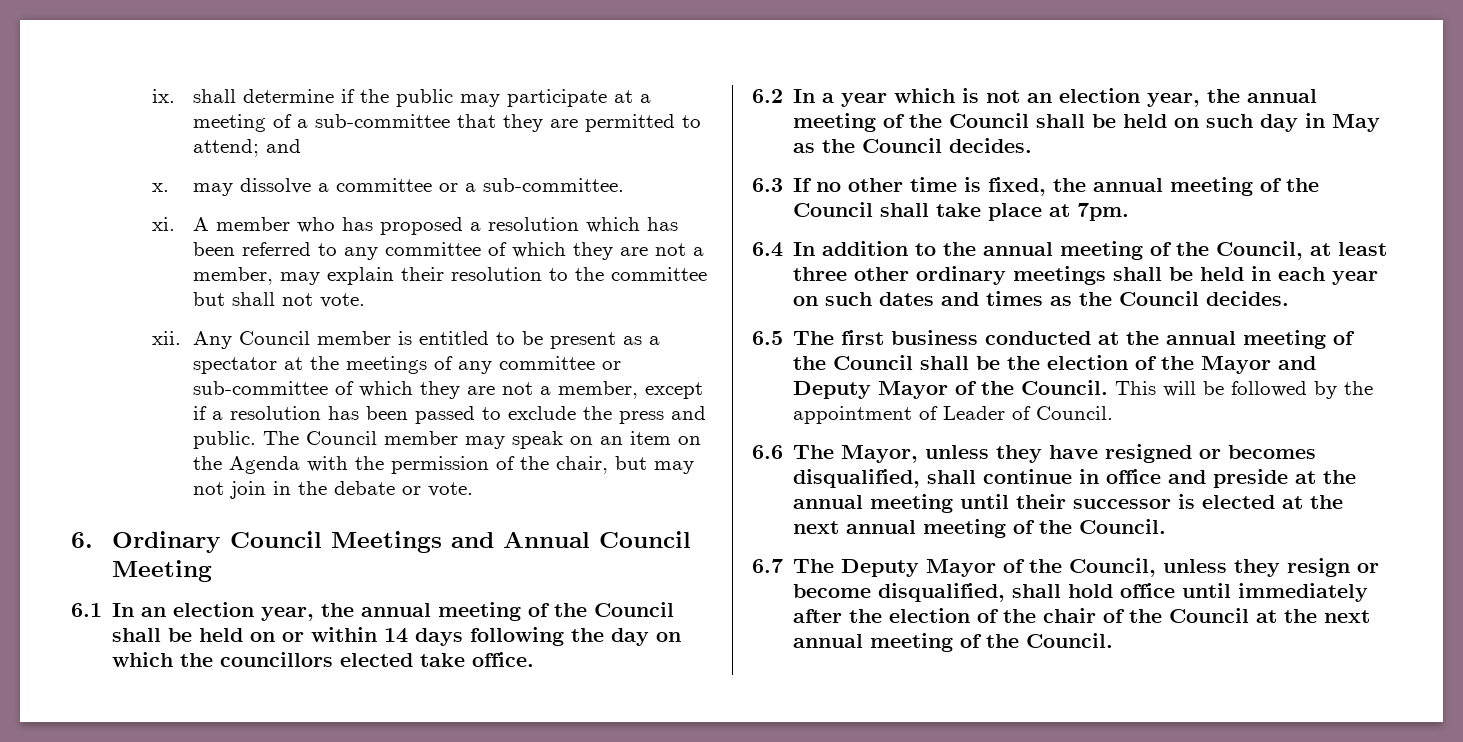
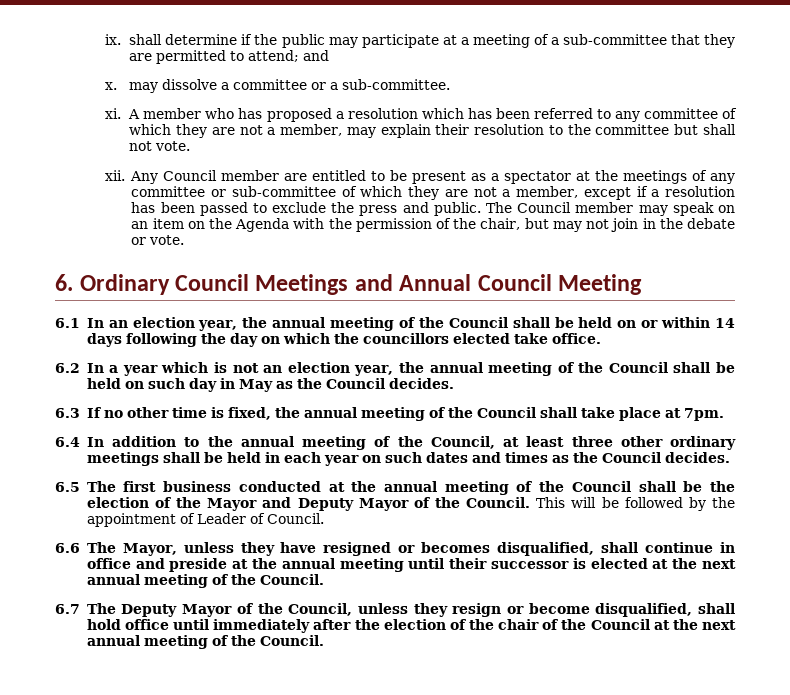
- Any Council member is entitled to be present as a spectator at the meetings of any committee or sub-committee of which they are not a member, except if a resolution has been passed to exclude the press and public.
+ Any Council member are entitled to be present as a spectator at the meetings of any committee or sub-committee of which they are not a member, except if a resolution has been passed to exclude the press and public.

